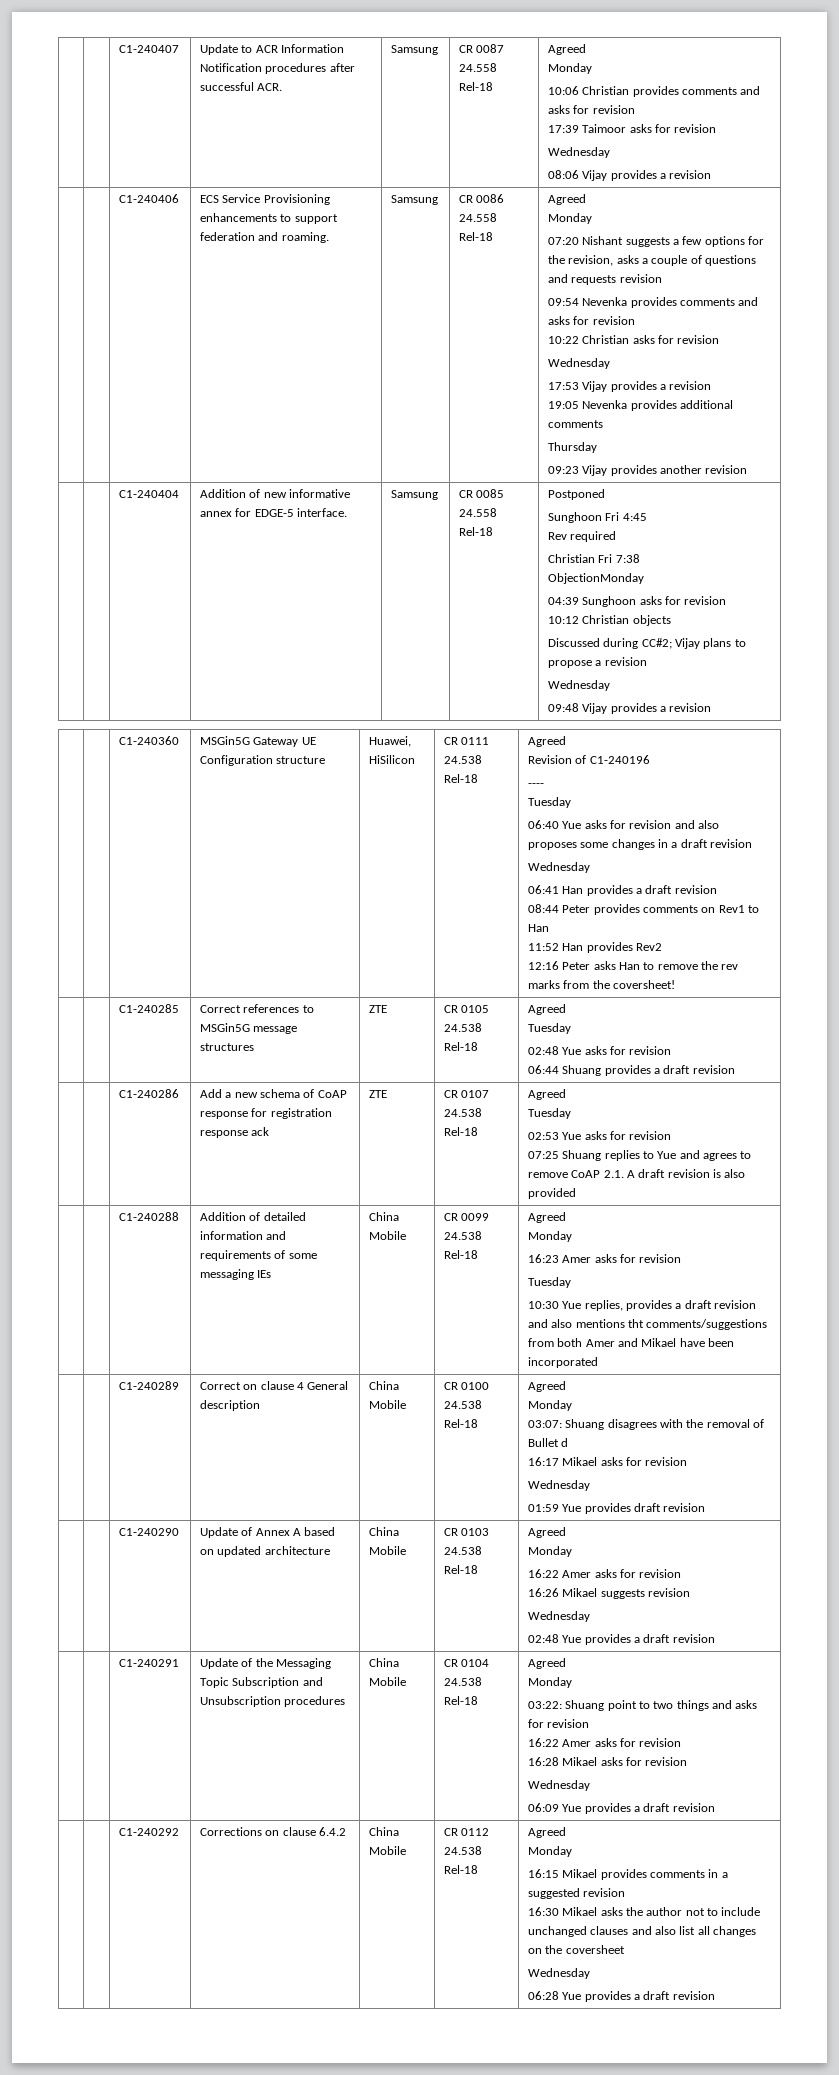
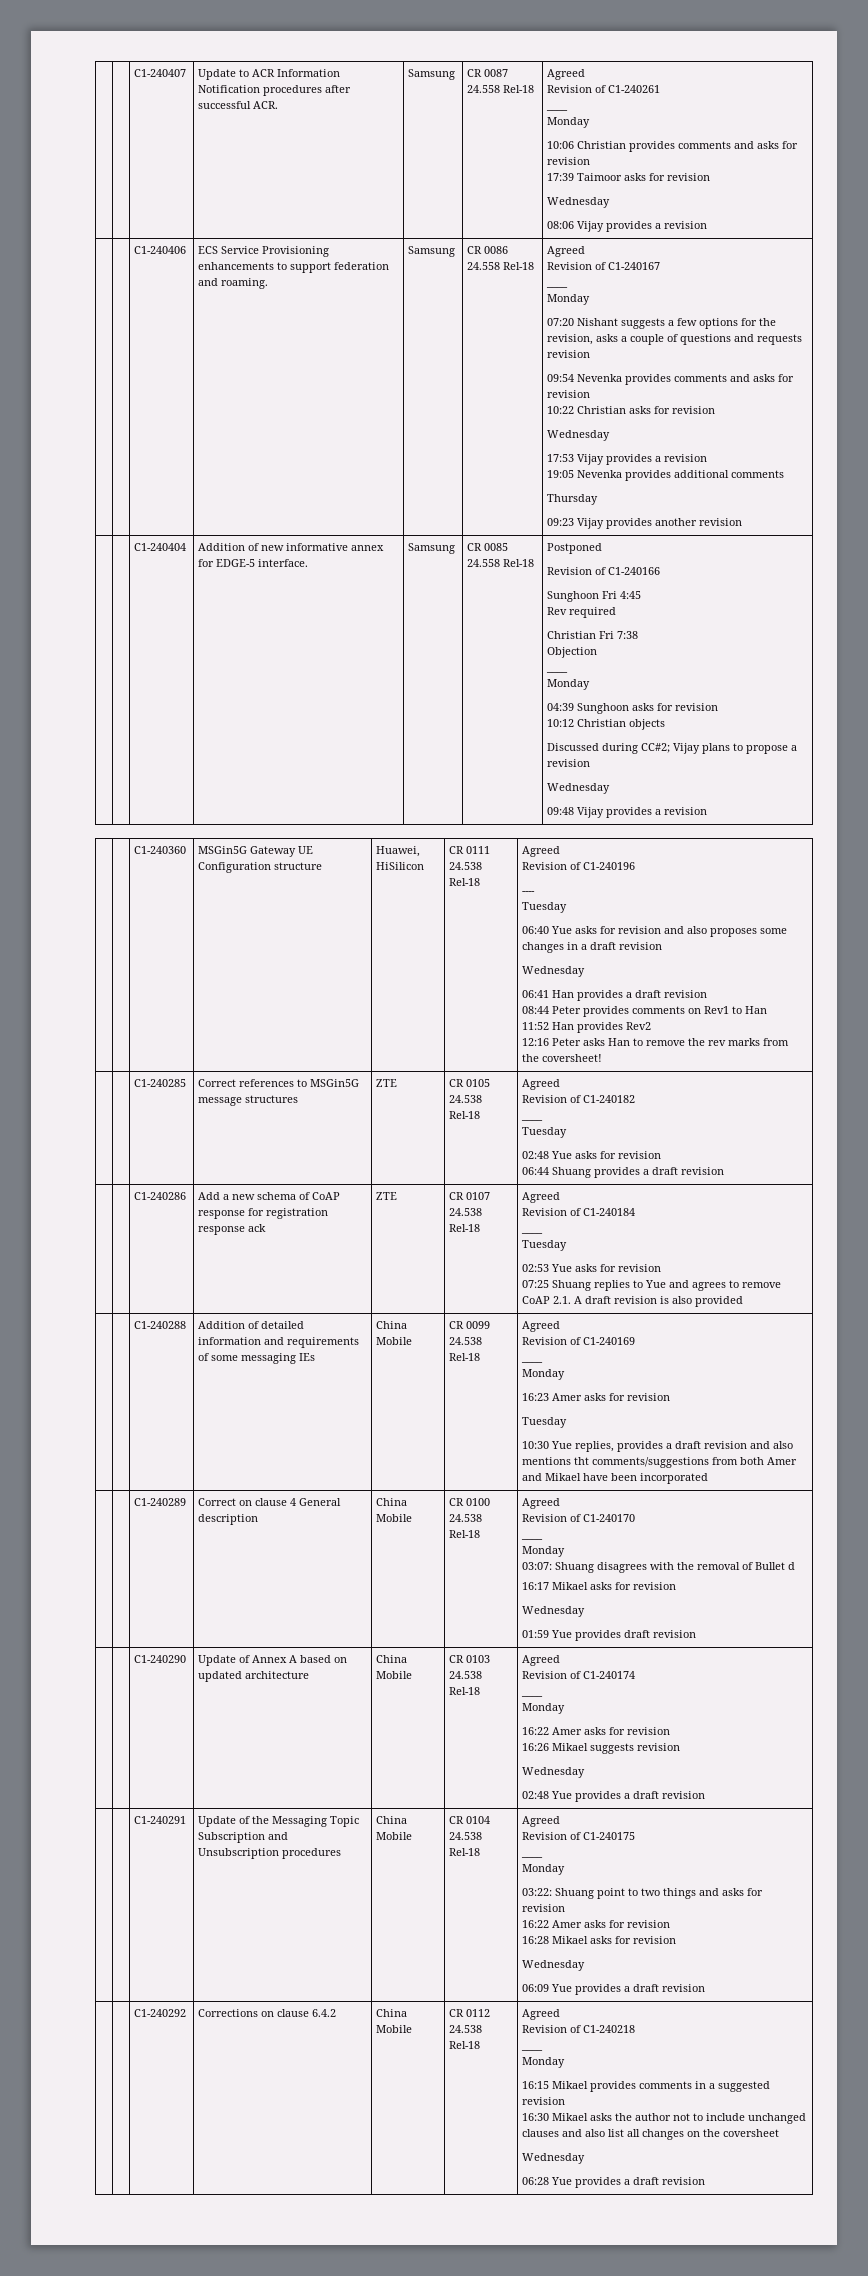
  | | C1-240407 | Update to ACR Information Notification procedures after successful ACR. | Samsung | CR 0087 24.558 Rel-18 | Agreed
+ Revision of C1-240261
+ ____
+ Revision of C1-240167
+ ____
+ Revision of C1-240166
- ObjectionMonday
+ Objection
+ ____
+ Monday
  | | C1-240285 | Correct references to MSGin5G message structures | ZTE | CR 0105 24.538 Rel-18 | Agreed
+ Revision of C1-240182
+ ____
+ Revision of C1-240184
+ ____
+ Revision of C1-240169
+ ____
  | | C1-240289 | Correct on clause 4 General description | China Mobile | CR 0100 24.538 Rel-18 | Agreed
+ Revision of C1-240170
+ ____
  | | C1-240290 | Update of Annex A based on updated architecture | China Mobile | CR 0103 24.538 Rel-18 | Agreed
+ Revision of C1-240174
+ ____
+ Revision of C1-240175
+ ____
+ Revision of C1-240218
+ ____

